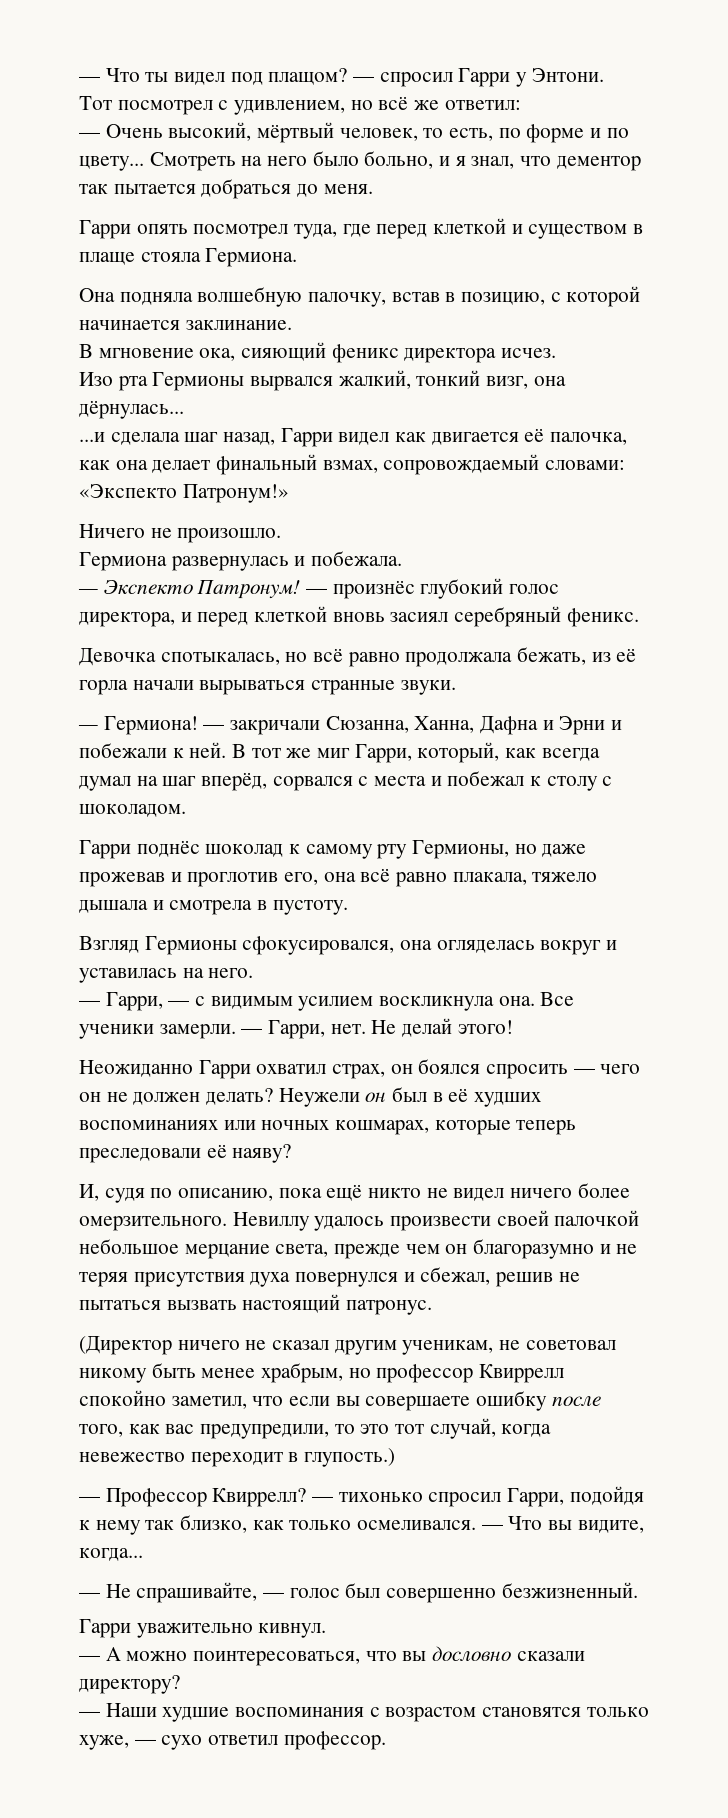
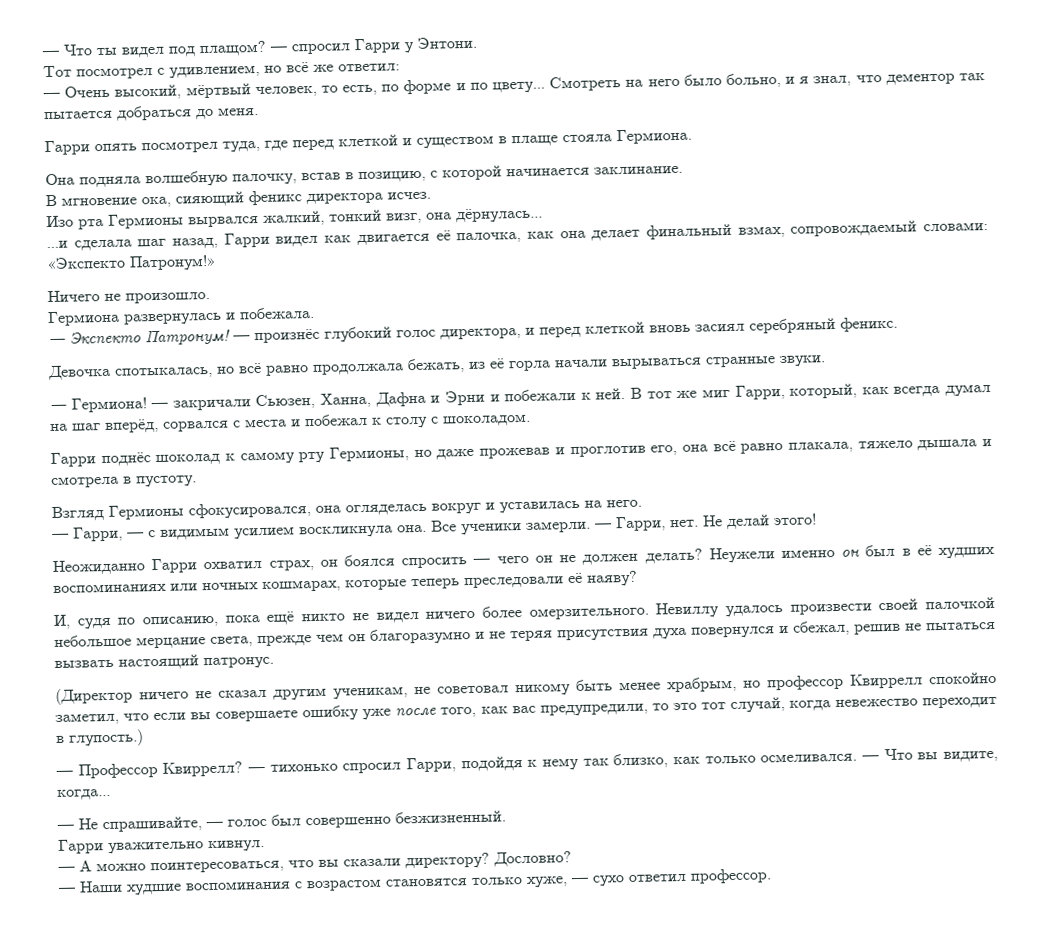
- — закричали Сюзанна, Ханна, Дафна и Эрни и побежали к ней.
+ — закричали Сьюзен, Ханна, Дафна и Эрни и побежали к ней.
- Неужели он был в её худших воспоминаниях или ночных кошмарах, которые теперь преследовали её наяву?
+ Неужели именно он был в её худших воспоминаниях или ночных кошмарах, которые теперь преследовали её наяву?
- (Директор ничего не сказал другим ученикам, не советовал никому быть менее храбрым, но профессор Квиррелл спокойно заметил, что если вы совершаете ошибку после того, как вас предупредили, то это тот случай, когда невежество переходит в глупость.)
+ (Директор ничего не сказал другим ученикам, не советовал никому быть менее храбрым, но профессор Квиррелл спокойно заметил, что если вы совершаете ошибку уже после того, как вас предупредили, то это тот случай, когда невежество переходит в глупость.)
- — А можно поинтересоваться, что вы дословно сказали директору?
+ — А можно поинтересоваться, что вы сказали директору? Дословно?

